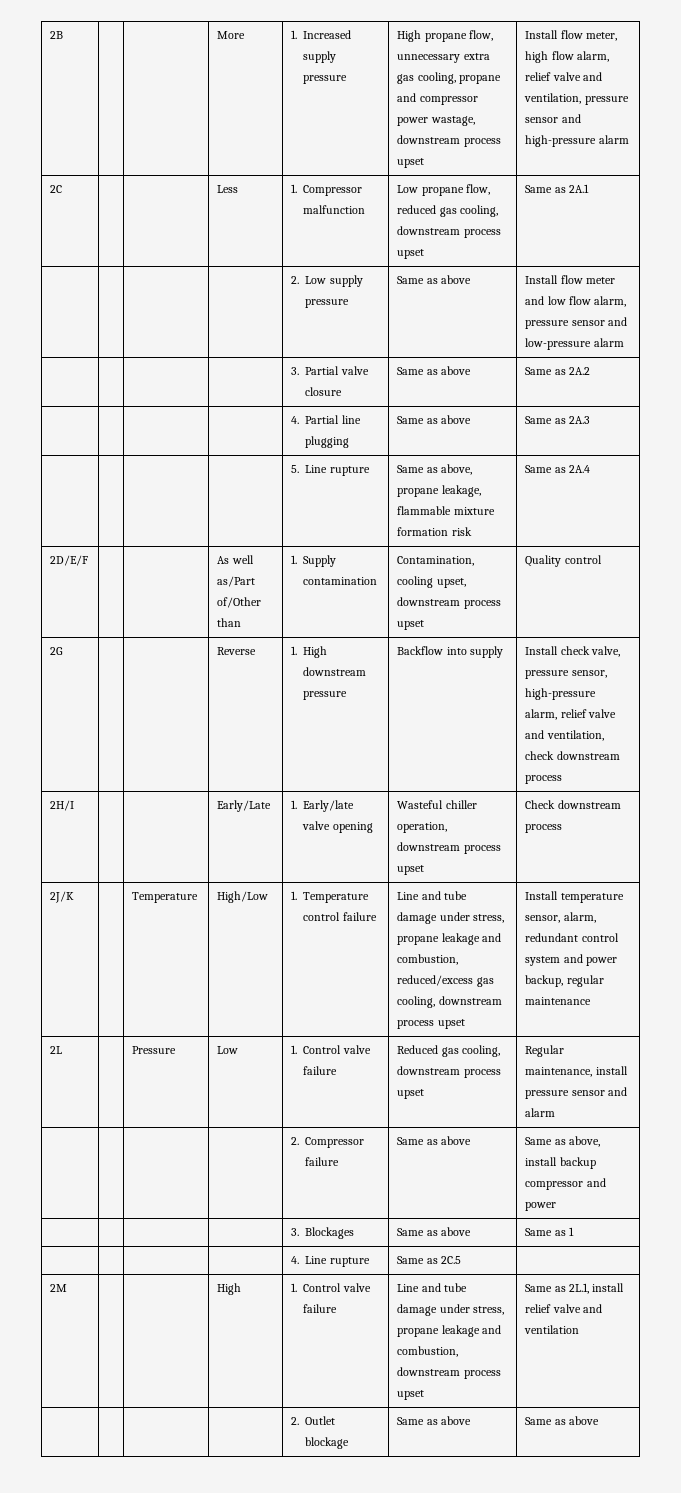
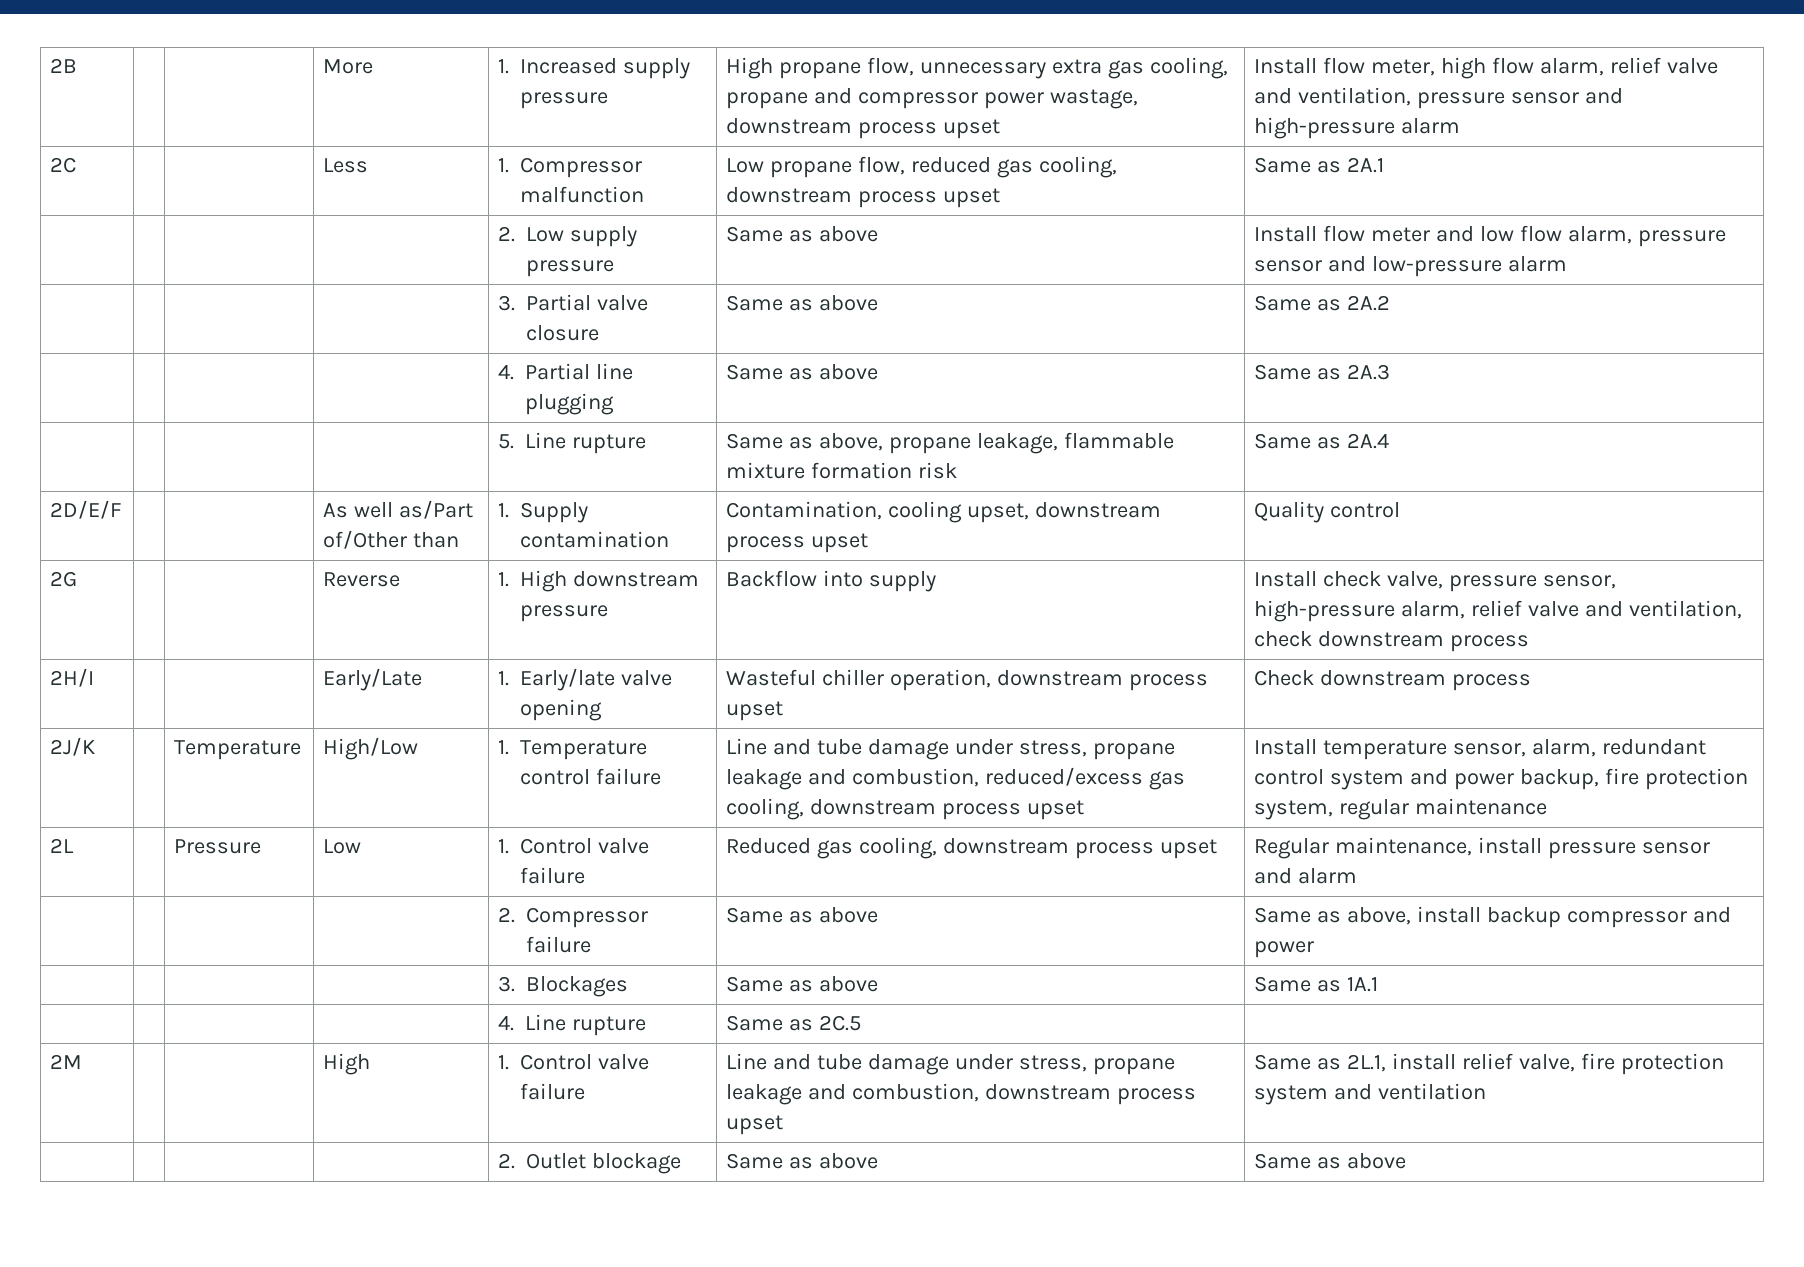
- 2J/K | | Temperature | High/Low | 1. Temperature control failure | Line and tube damage under stress, propane leakage and combustion, reduced/excess gas cooling, downstream process upset | Install temperature sensor, alarm, redundant control system and power backup, regular maintenance
+ 2J/K | | Temperature | High/Low | 1. Temperature control failure | Line and tube damage under stress, propane leakage and combustion, reduced/excess gas cooling, downstream process upset | Install temperature sensor, alarm, redundant control system and power backup, fire protection system, regular maintenance
- | | | | 3. Blockages | Same as above | Same as 1
+ | | | | 3. Blockages | Same as above | Same as 1A.1
- 2M | | | High | 1. Control valve failure | Line and tube damage under stress, propane leakage and combustion, downstream process upset | Same as 2L.1, install relief valve and ventilation
+ 2M | | | High | 1. Control valve failure | Line and tube damage under stress, propane leakage and combustion, downstream process upset | Same as 2L.1, install relief valve, fire protection system and ventilation

